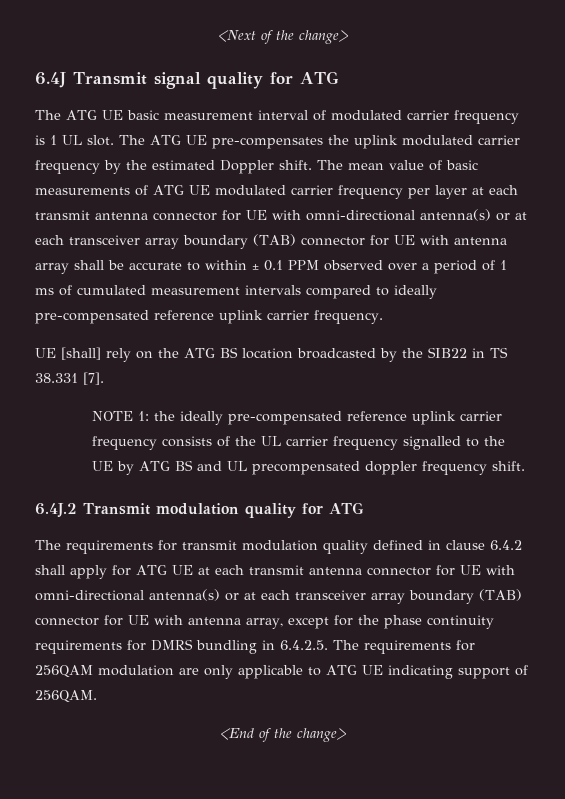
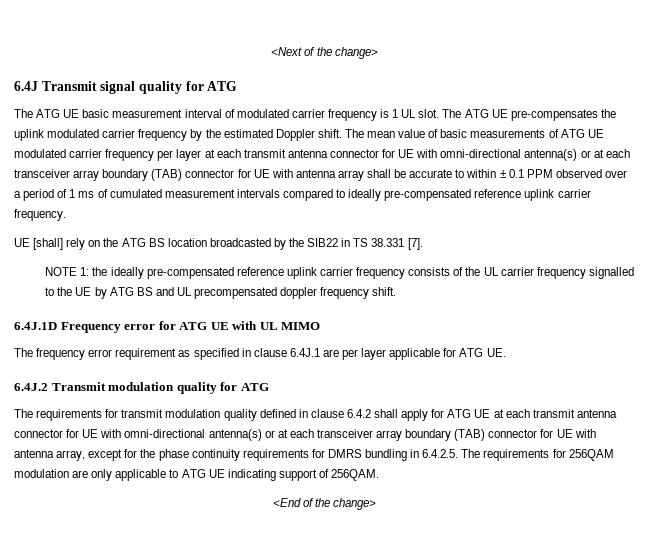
+ 6.4J.1D Frequency error for ATG UE with UL MIMO
+ The frequency error requirement as specified in clause 6.4J.1 are per layer applicable for ATG UE.

